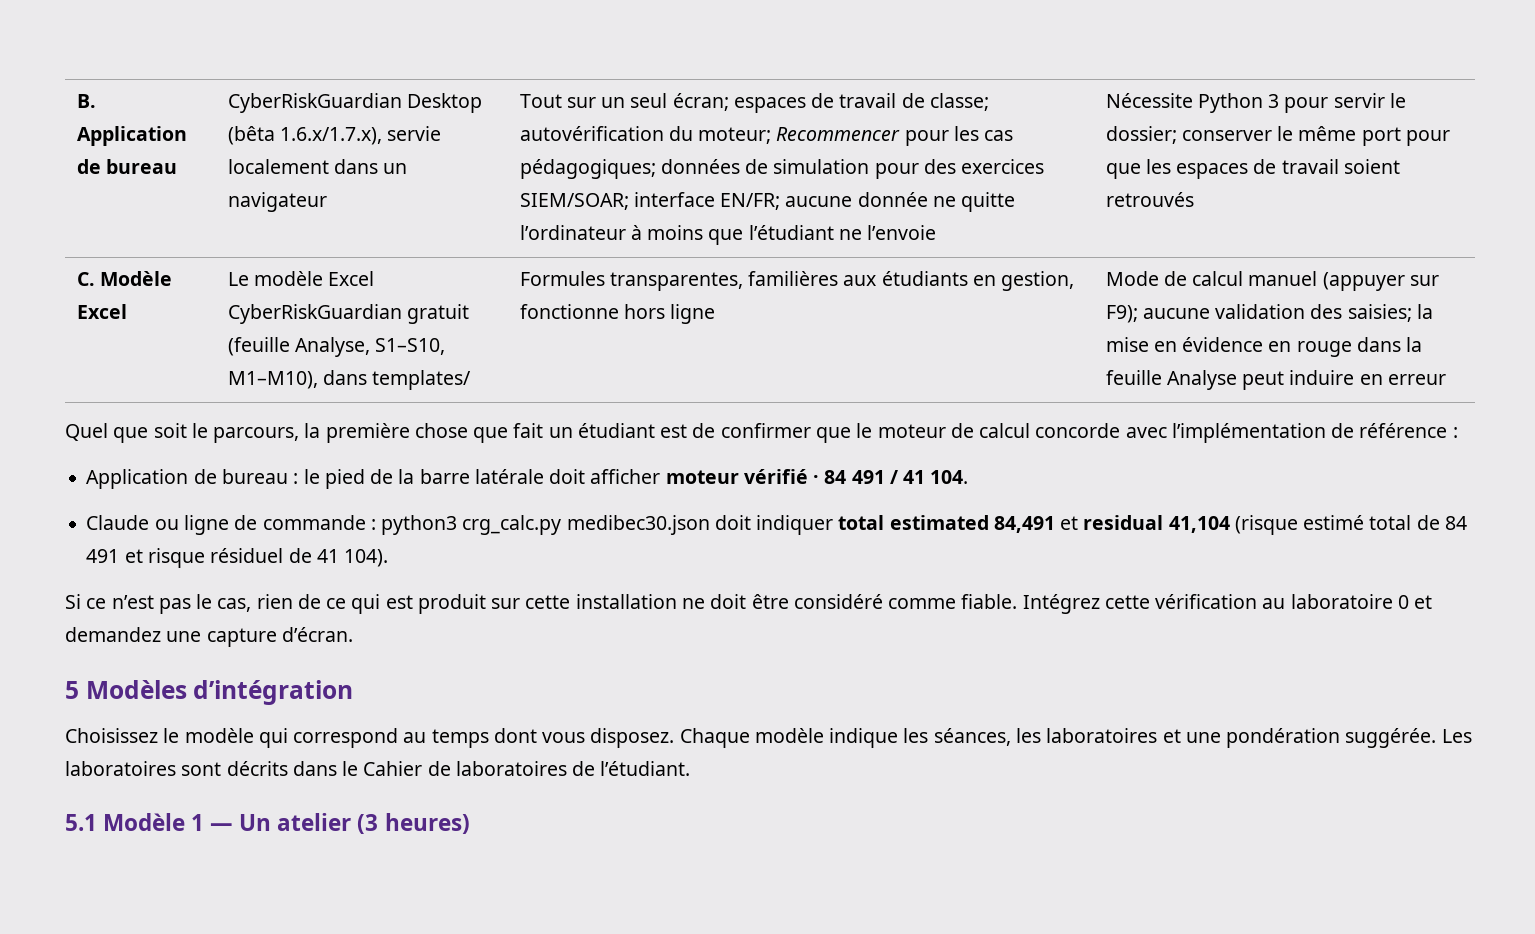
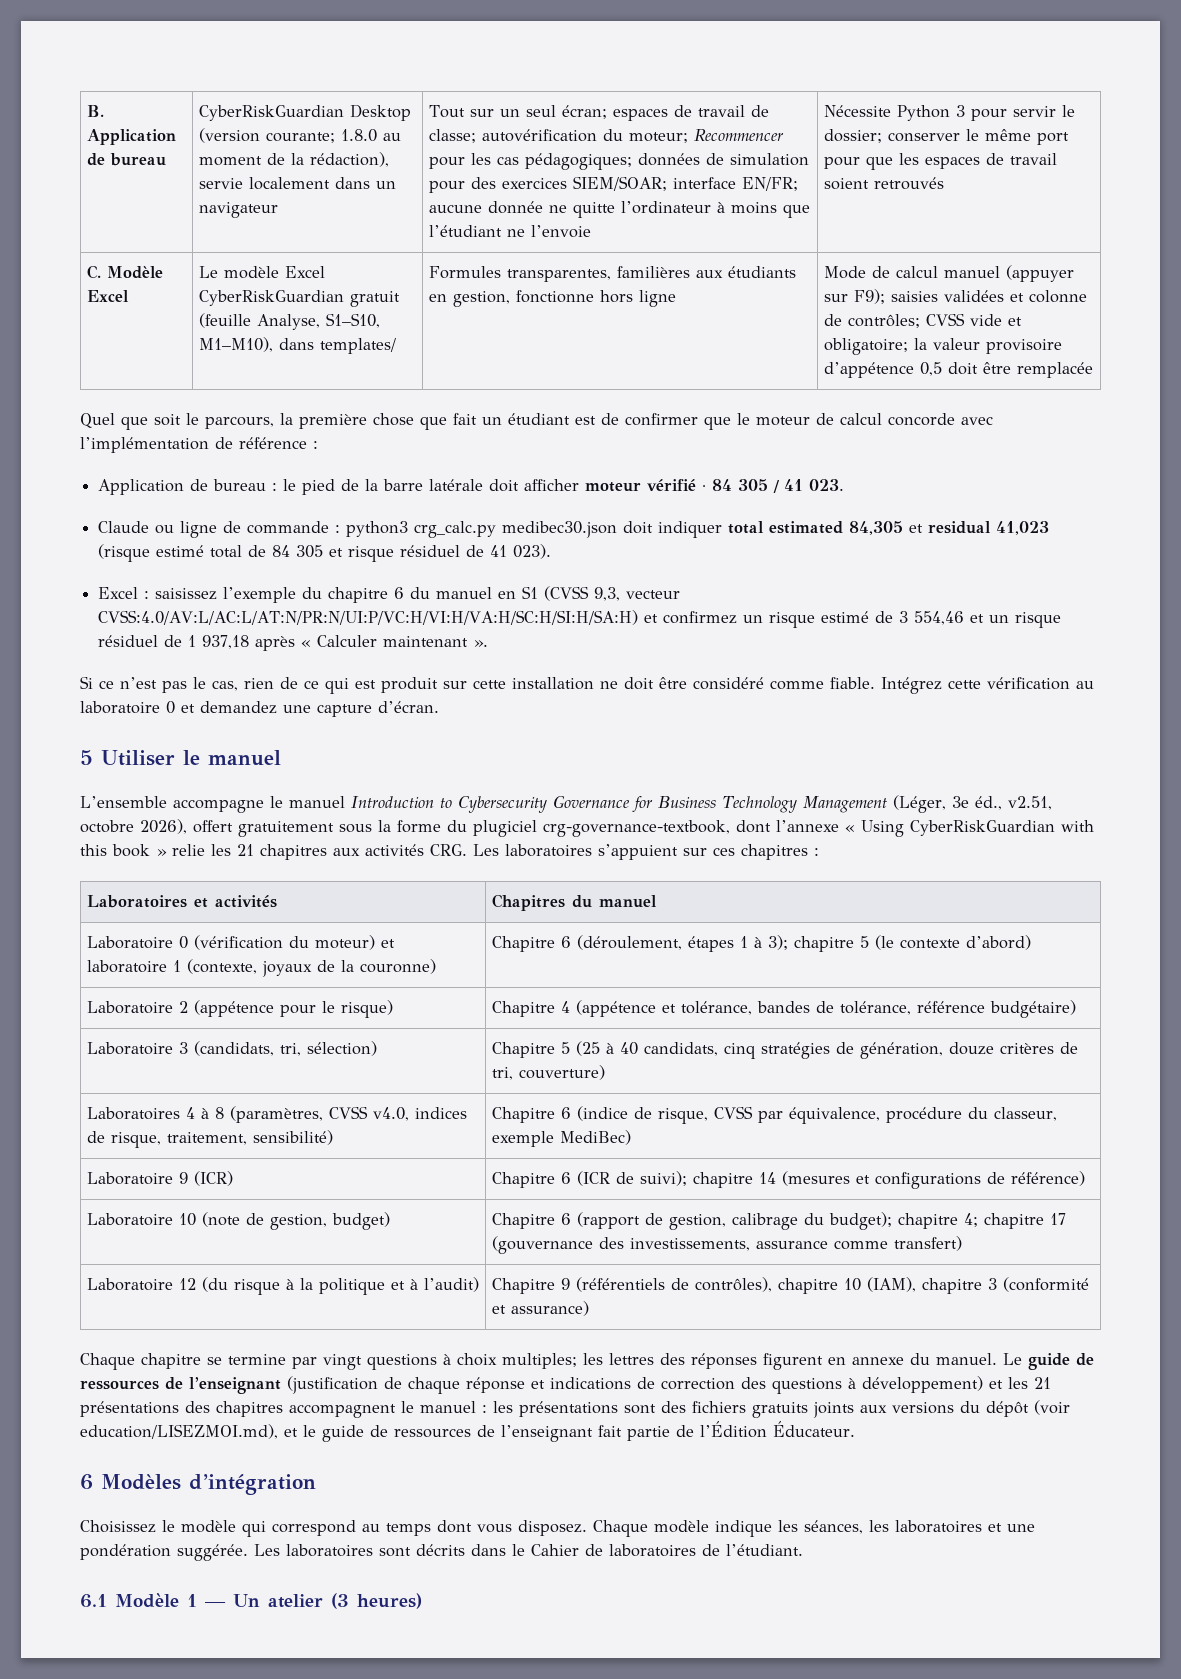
- CyberRiskGuardian Desktop (bêta 1.6.x/1.7.x), servie localement dans un navigateur
+ CyberRiskGuardian Desktop (version courante; 1.8.0 au moment de la rédaction), servie localement dans un navigateur
- Mode de calcul manuel (appuyer sur F9); aucune validation des saisies; la mise en évidence en rouge dans la feuille Analyse peut induire en erreur
+ Mode de calcul manuel (appuyer sur F9); saisies validées et colonne de contrôles; CVSS vide et obligatoire; la valeur provisoire d’appétence 0,5 doit être remplacée
- Application de bureau : le pied de la barre latérale doit afficher moteur vérifié · 84 491 / 41 104.
+ Application de bureau : le pied de la barre latérale doit afficher moteur vérifié · 84 305 / 41 023.
- Claude ou ligne de commande : python3 crg_calc.py medibec30.json doit indiquer total estimated 84,491 et residual 41,104 (risque estimé total de 84 491 et risque résiduel de 41 104).
+ Claude ou ligne de commande : python3 crg_calc.py medibec30.json doit indiquer total estimated 84,305 et residual 41,023 (risque estimé total de 84 305 et risque résiduel de 41 023).
+ Excel : saisissez l’exemple du chapitre 6 du manuel en S1 (CVSS 9,3, vecteur CVSS:4.0/AV:L/AC:L/AT:N/PR:N/UI:P/VC:H/VI:H/VA:H/SC:H/SI:H/SA:H) et confirmez un risque estimé de 3 554,46 et un risque résiduel de 1 937,18 après « Calculer maintenant ».
- 5 Modèles d’intégration
+ 5 Utiliser le manuel
+ L’ensemble accompagne le manuel Introduction to Cybersecurity Governance for Business Technology Management (Léger, 3e éd., v2.51, octobre 2026), offert gratuitement sous la forme du plugiciel crg-governance-textbook, dont l’annexe « Using CyberRiskGuardian with this book » relie les 21 chapitres aux activités CRG. Les laboratoires s’appuient sur ces chapitres :
+ Laboratoires et activités | Chapitres du manuel
+ Laboratoire 0 (vérification du moteur) et laboratoire 1 (contexte, joyaux de la couronne) | Chapitre 6 (déroulement, étapes 1 à 3); chapitre 5 (le contexte d’abord)
+ Laboratoire 2 (appétence pour le risque) | Chapitre 4 (appétence et tolérance, bandes de tolérance, référence budgétaire)
+ Laboratoire 3 (candidats, tri, sélection) | Chapitre 5 (25 à 40 candidats, cinq stratégies de génération, douze critères de tri, couverture)
+ Laboratoires 4 à 8 (paramètres, CVSS v4.0, indices de risque, traitement, sensibilité) | Chapitre 6 (indice de risque, CVSS par équivalence, procédure du classeur, exemple MediBec)
+ Laboratoire 9 (ICR) | Chapitre 6 (ICR de suivi); chapitre 14 (mesures et configurations de référence)
+ Laboratoire 10 (note de gestion, budget) | Chapitre 6 (rapport de gestion, calibrage du budget); chapitre 4; chapitre 17 (gouvernance des investissements, assurance comme transfert)
+ Laboratoire 12 (du risque à la politique et à l’audit) | Chapitre 9 (référentiels de contrôles), chapitre 10 (IAM), chapitre 3 (conformité et assurance)
+ Chaque chapitre se termine par vingt questions à choix multiples; les lettres des réponses figurent en annexe du manuel. Le guide de ressources de l’enseignant (justification de chaque réponse et indications de correction des questions à développement) et les 21 présentations des chapitres accompagnent le manuel : les présentations sont des fichiers gratuits joints aux versions du dépôt (voir education/LISEZMOI.md), et le guide de ressources de l’enseignant fait partie de l’Édition Éducateur.
+ 6 Modèles d’intégration
- 5.1 Modèle 1 — Un atelier (3 heures)
+ 6.1 Modèle 1 — Un atelier (3 heures)

